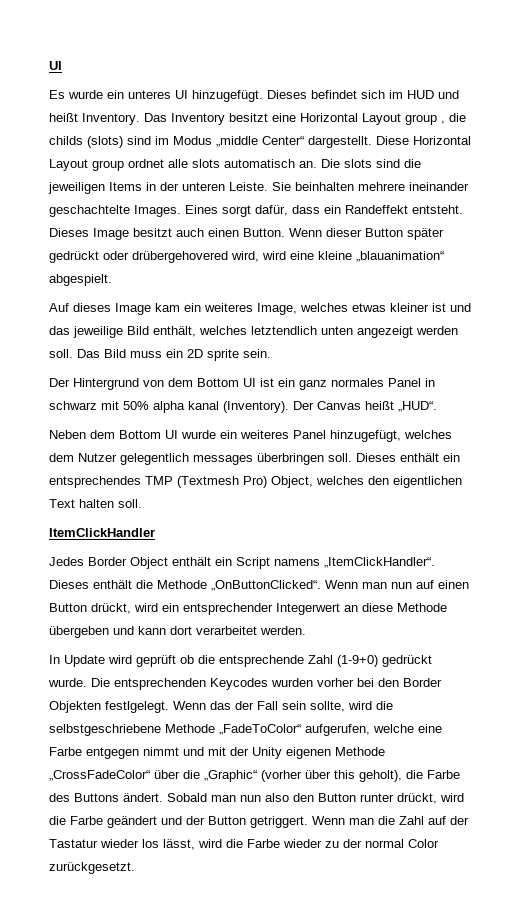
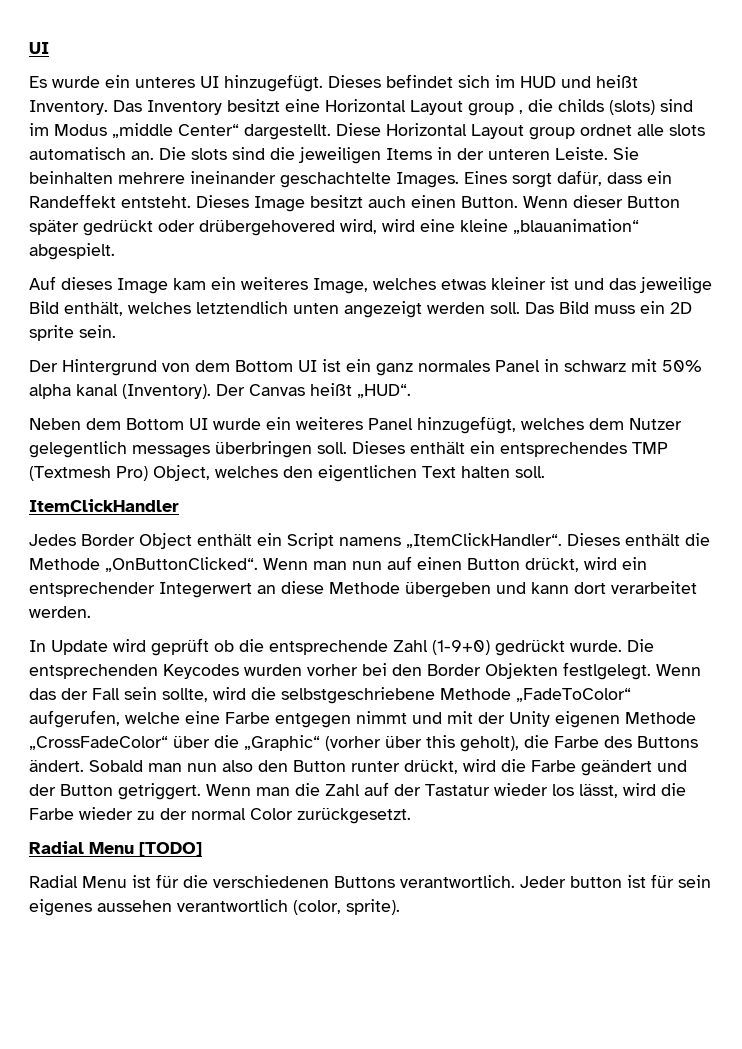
+ Radial Menu [TODO]
+ Radial Menu ist für die verschiedenen Buttons verantwortlich. Jeder button ist für sein eigenes aussehen verantwortlich (color, sprite).

